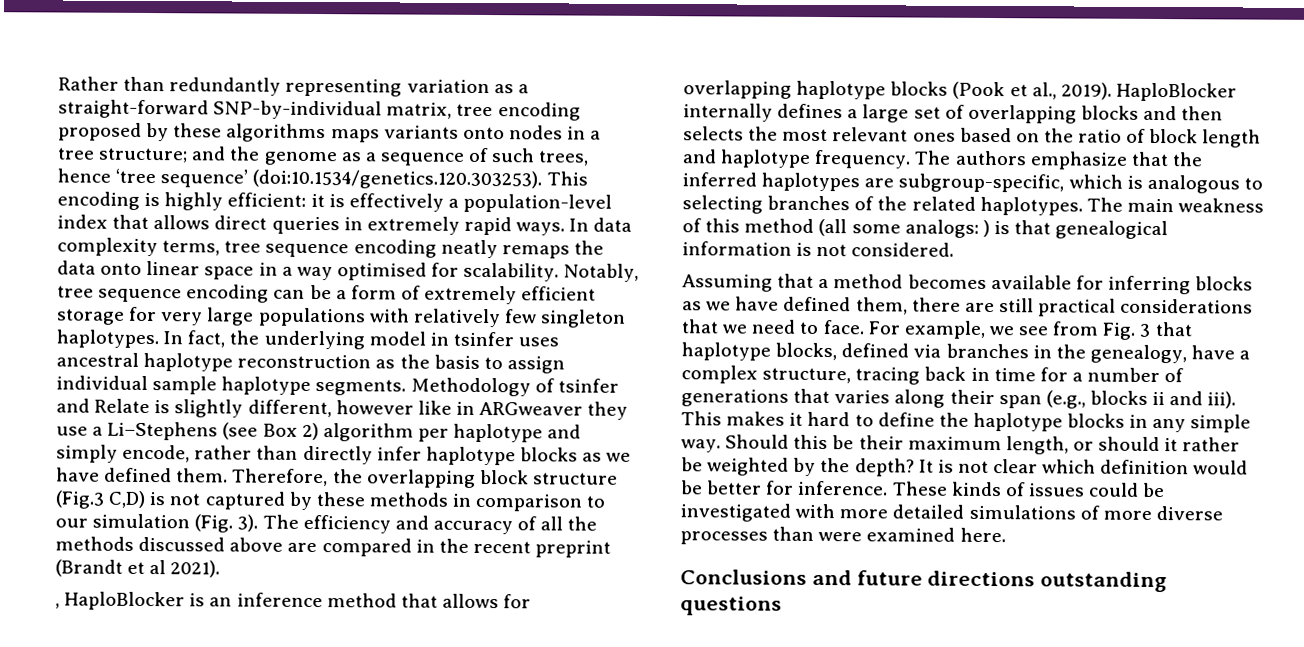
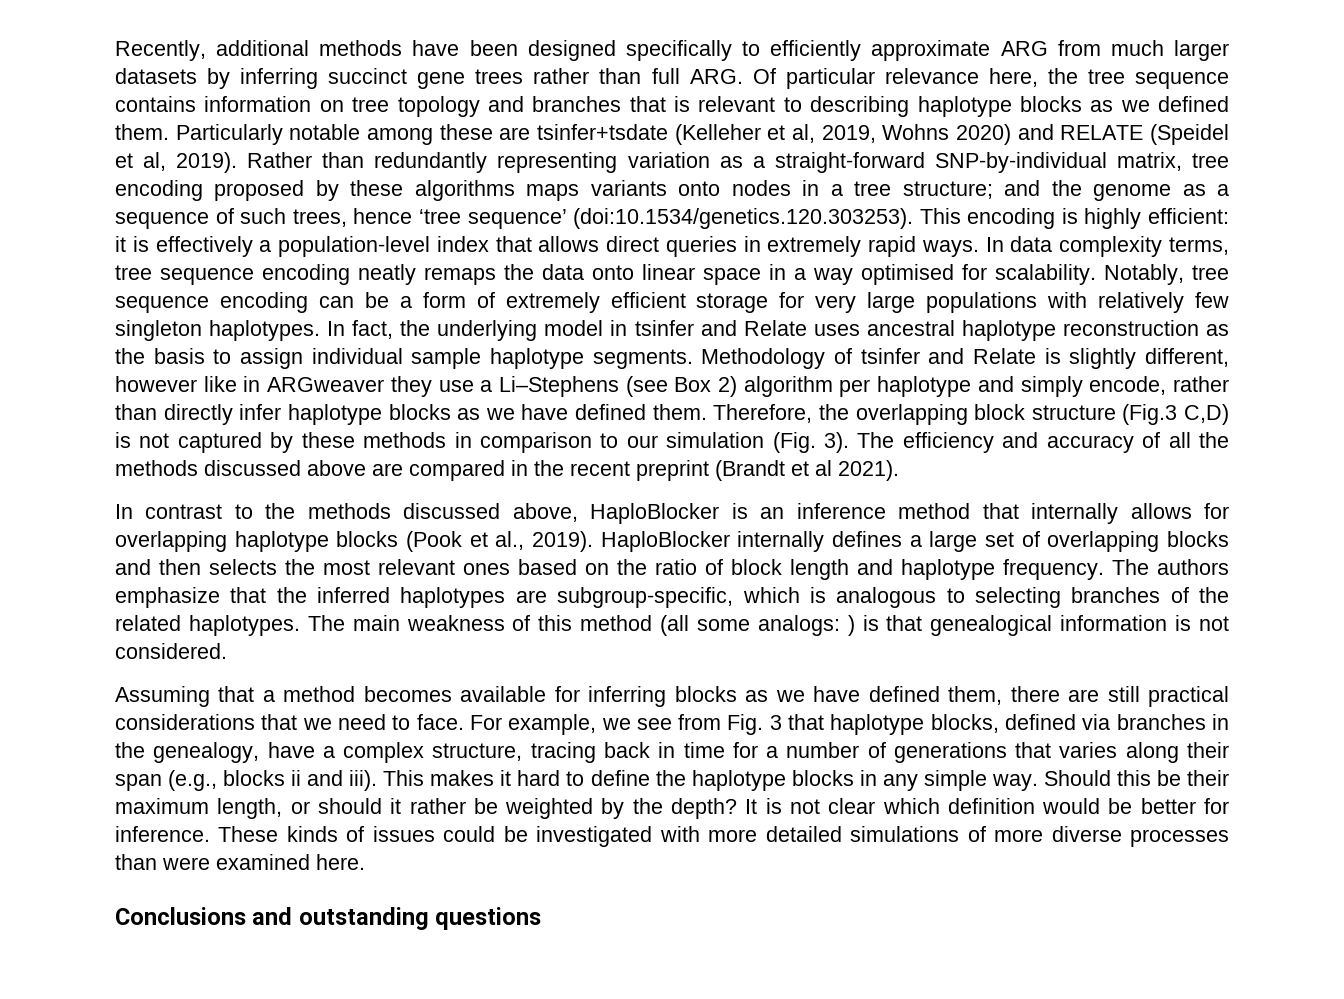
+ Recently, additional methods have been designed specifically to efficiently approximate ARG from much larger datasets by inferring succinct gene trees rather than full ARG. Of particular relevance here, the tree sequence contains information on tree topology and branches that is relevant to describing haplotype blocks as we defined them. Particularly notable among these are tsinfer+tsdate (Kelleher et al, 2019, Wohns 2020) and RELATE (Speidel et al, 2019).
- In fact, the underlying model in tsinfer uses ancestral haplotype reconstruction as the basis to assign individual sample haplotype segments.
+ In fact, the underlying model in tsinfer and Relate uses ancestral haplotype reconstruction as the basis to assign individual sample haplotype segments.
- , HaploBlocker is an inference method that allows for overlapping haplotype blocks (Pook et al., 2019).
+ In contrast to the methods discussed above, HaploBlocker is an inference method that internally allows for overlapping haplotype blocks (Pook et al., 2019).
- Conclusions and future directions outstanding questions
+ Conclusions and outstanding questions

